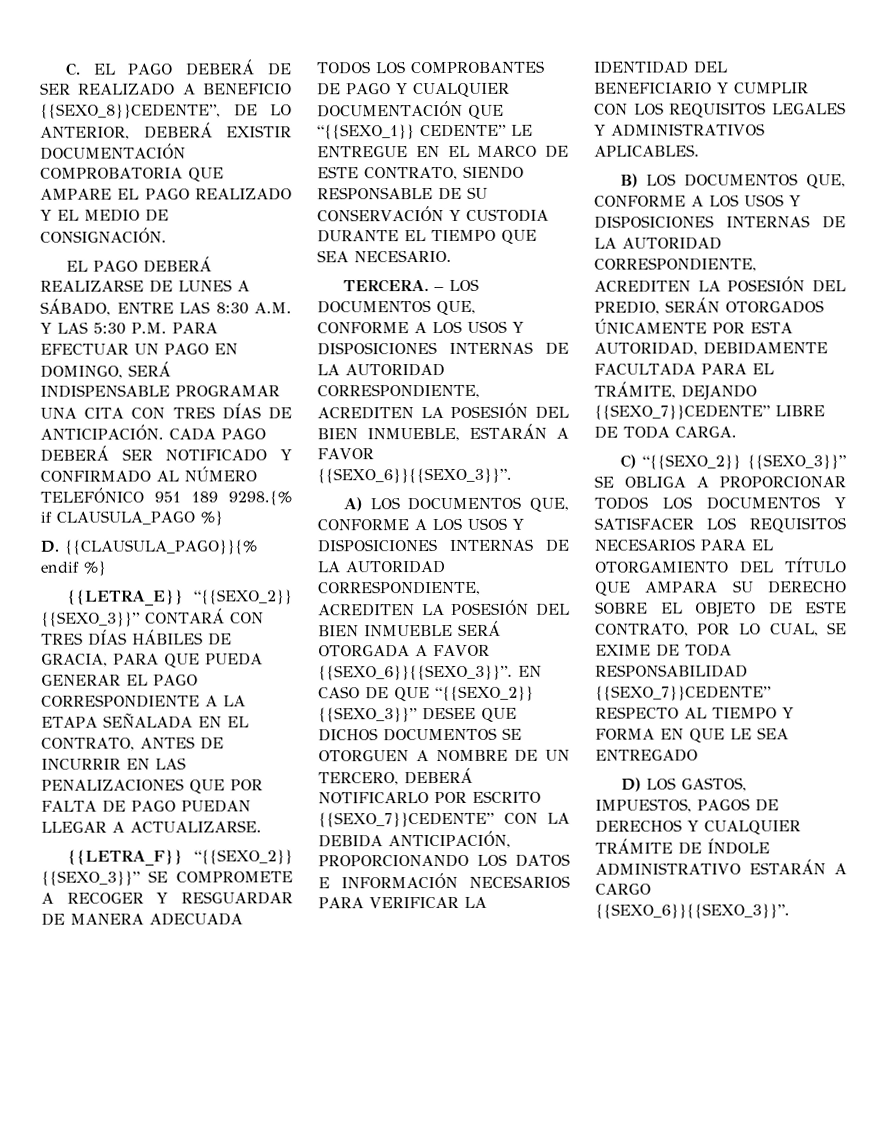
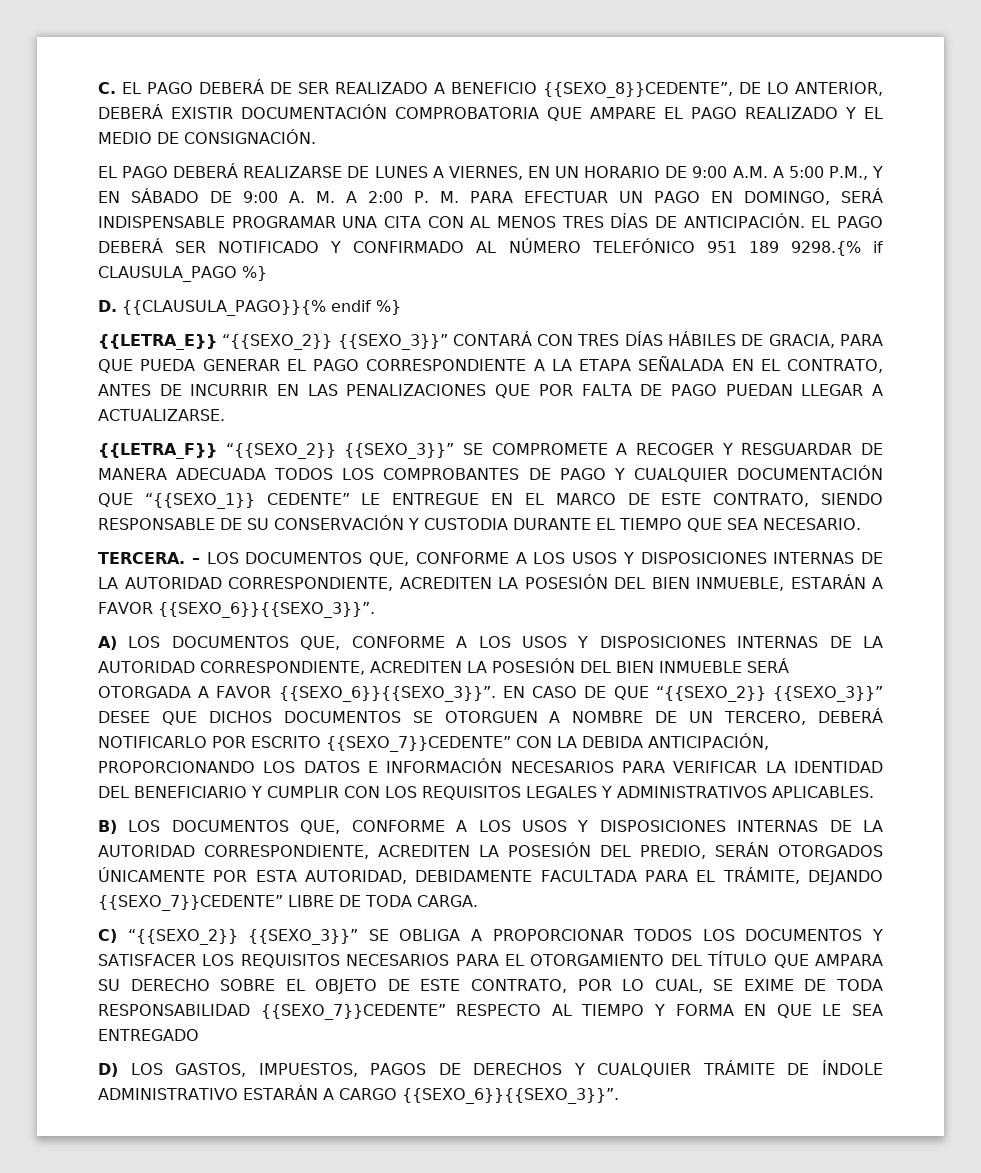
- EL PAGO DEBERÁ REALIZARSE DE LUNES A SÁBADO, ENTRE LAS 8:30 A.M. Y LAS 5:30 P.M. PARA EFECTUAR UN PAGO EN DOMINGO, SERÁ INDISPENSABLE PROGRAMAR UNA CITA CON TRES DÍAS DE ANTICIPACIÓN.
+ EL PAGO DEBERÁ REALIZARSE DE LUNES A VIERNES, EN UN HORARIO DE 9:00 A.M. A 5:00 P.M., Y EN SÁBADO DE 9:00 A. M. A 2:00 P. M. PARA EFECTUAR UN PAGO EN DOMINGO, SERÁ INDISPENSABLE PROGRAMAR UNA CITA CON AL MENOS TRES DÍAS DE ANTICIPACIÓN.
- CADA PAGO DEBERÁ SER NOTIFICADO Y CONFIRMADO AL NÚMERO TELEFÓNICO 951 189 9298.{% if CLAUSULA_PAGO %}
+ EL PAGO DEBERÁ SER NOTIFICADO Y CONFIRMADO AL NÚMERO TELEFÓNICO 951 189 9298.{% if CLAUSULA_PAGO %}

